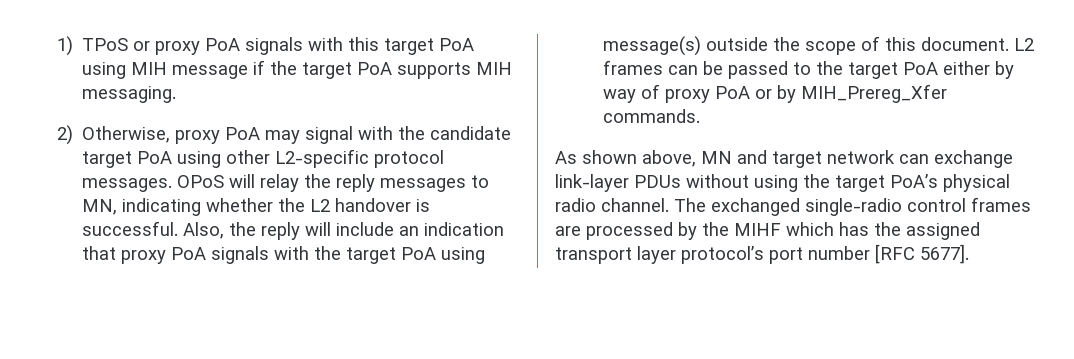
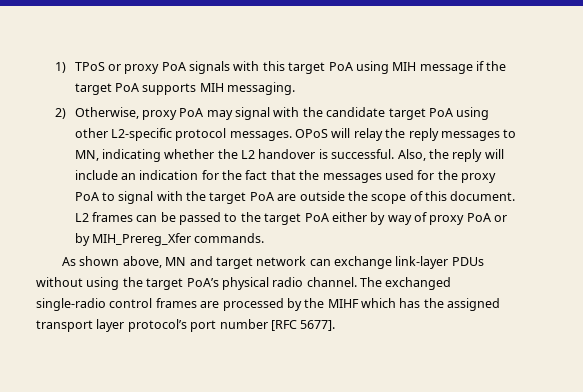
- Also, the reply will include an indication that proxy PoA signals with the target PoA using message(s) outside the scope of this document.
+ Also, the reply will include an indication for the fact that the messages used for the proxy PoA to signal with the target PoA are outside the scope of this document.

